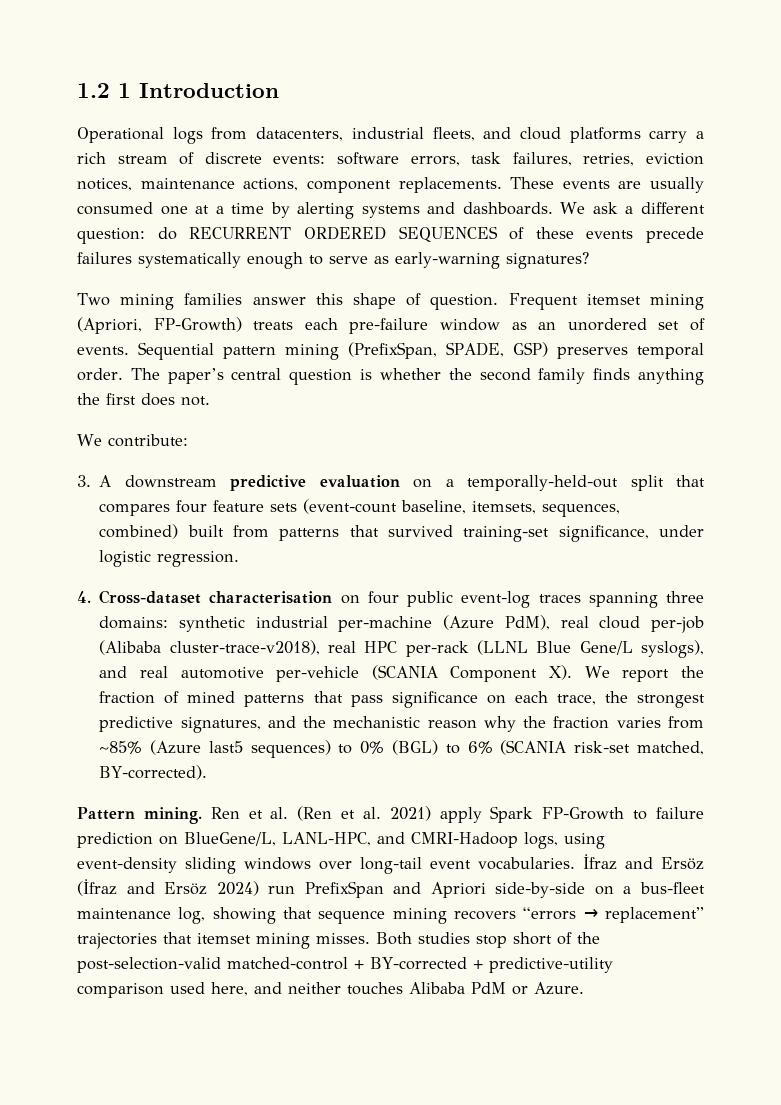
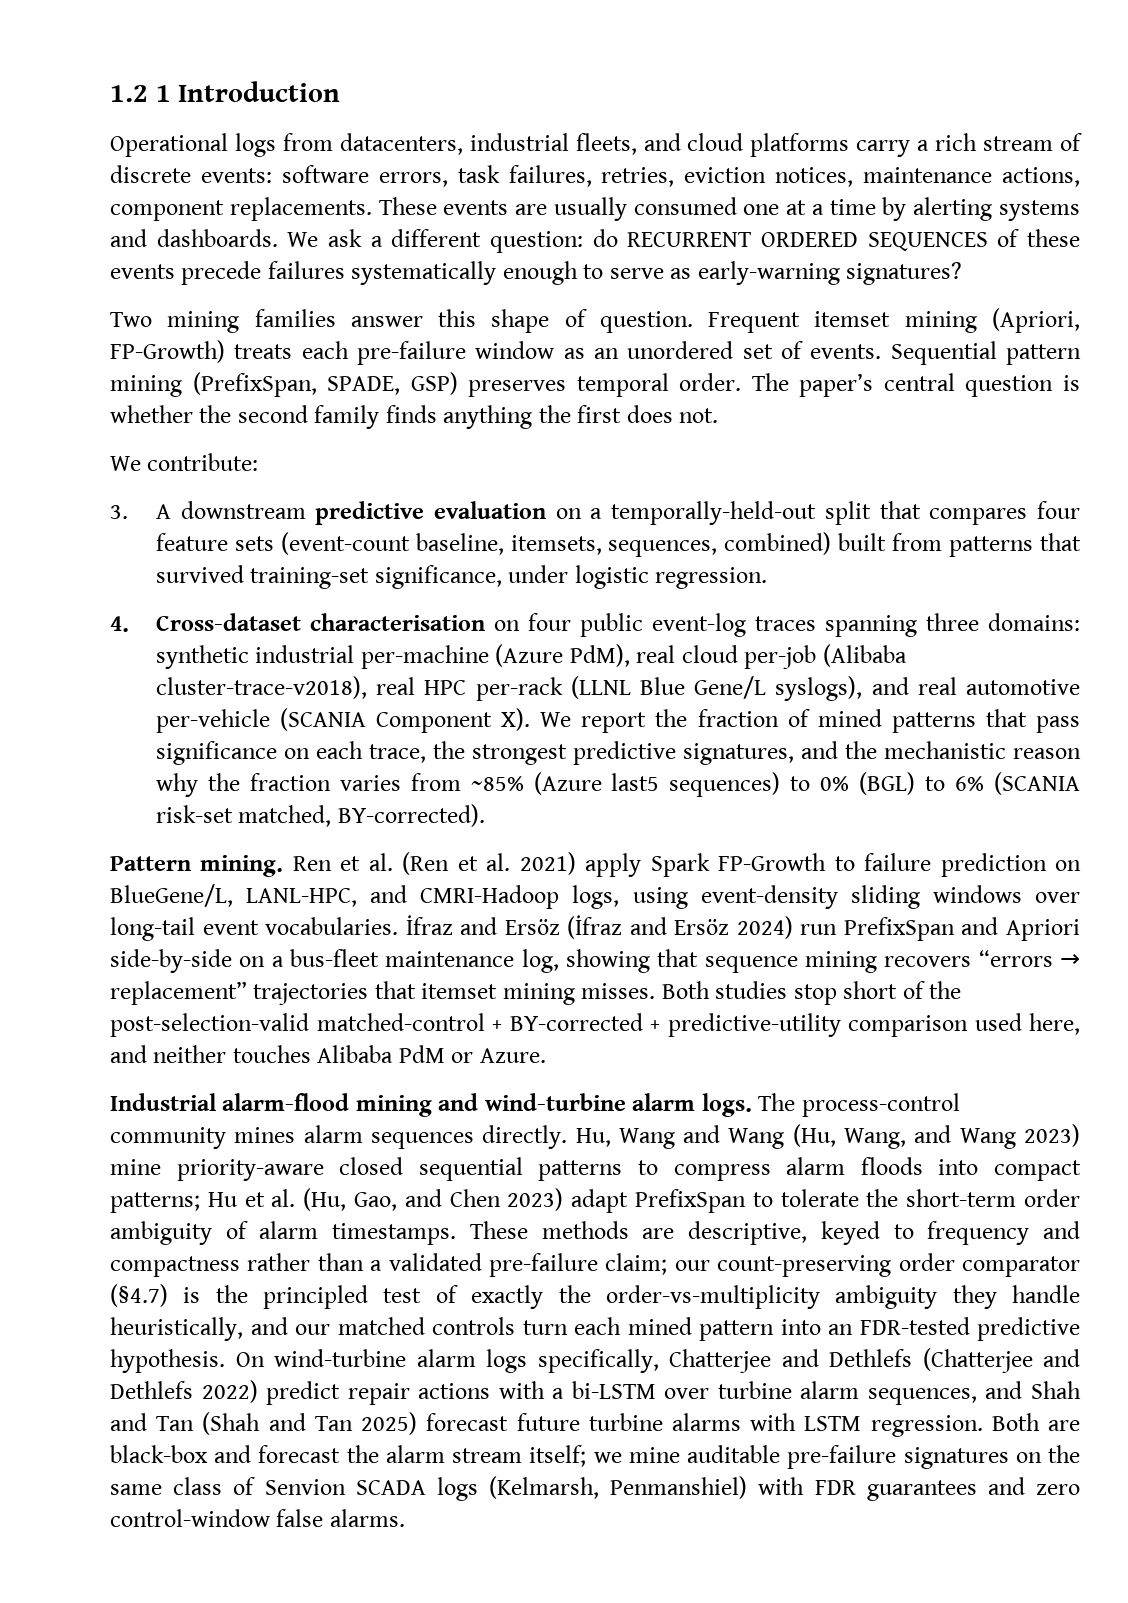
+ Industrial alarm-flood mining and wind-turbine alarm logs. The process-control community mines alarm sequences directly. Hu, Wang and Wang (Hu, Wang, and Wang 2023) mine priority-aware closed sequential patterns to compress alarm floods into compact patterns; Hu et al. (Hu, Gao, and Chen 2023) adapt PrefixSpan to tolerate the short-term order ambiguity of alarm timestamps. These methods are descriptive, keyed to frequency and compactness rather than a validated pre-failure claim; our count-preserving order comparator (§4.7) is the principled test of exactly the order-vs-multiplicity ambiguity they handle heuristically, and our matched controls turn each mined pattern into an FDR-tested predictive hypothesis. On wind-turbine alarm logs specifically, Chatterjee and Dethlefs (Chatterjee and Dethlefs 2022) predict repair actions with a bi-LSTM over turbine alarm sequences, and Shah and Tan (Shah and Tan 2025) forecast future turbine alarms with LSTM regression. Both are black-box and forecast the alarm stream itself; we mine auditable pre-failure signatures on the same class of Senvion SCADA logs (Kelmarsh, Penmanshiel) with FDR guarantees and zero control-window false alarms.

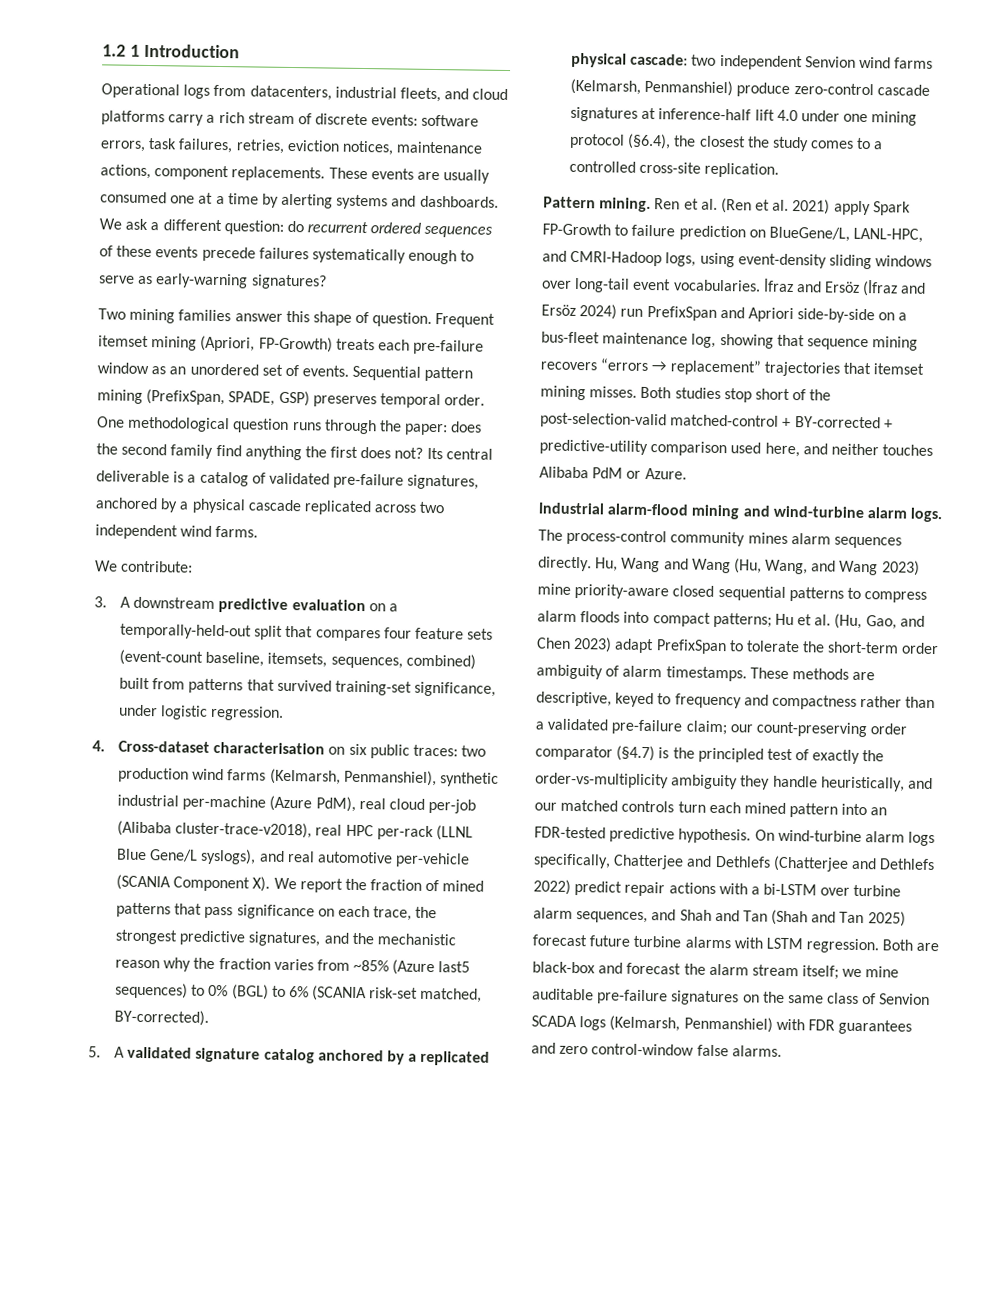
- We ask a different question: do RECURRENT ORDERED SEQUENCES of these events precede failures systematically enough to serve as early-warning signatures?
+ We ask a different question: do recurrent ordered sequences of these events precede failures systematically enough to serve as early-warning signatures?
- The paper’s central question is whether the second family finds anything the first does not.
+ One methodological question runs through the paper: does the second family find anything the first does not? Its central deliverable is a catalog of validated pre-failure signatures, anchored by a physical cascade replicated across two independent wind farms.
- 4. Cross-dataset characterisation on four public event-log traces spanning three domains: synthetic industrial per-machine (Azure PdM), real cloud per-job (Alibaba cluster-trace-v2018), real HPC per-rack (LLNL Blue Gene/L syslogs), and real automotive per-vehicle (SCANIA Component X). We report the fraction of mined patterns that pass significance on each trace, the strongest predictive signatures, and the mechanistic reason why the fraction varies from ~85% (Azure last5 sequences) to 0% (BGL) to 6% (SCANIA risk-set matched, BY-corrected).
+ 4. Cross-dataset characterisation on six public traces: two production wind farms (Kelmarsh, Penmanshiel), synthetic industrial per-machine (Azure PdM), real cloud per-job (Alibaba cluster-trace-v2018), real HPC per-rack (LLNL Blue Gene/L syslogs), and real automotive per-vehicle (SCANIA Component X). We report the fraction of mined patterns that pass significance on each trace, the strongest predictive signatures, and the mechanistic reason why the fraction varies from ~85% (Azure last5 sequences) to 0% (BGL) to 6% (SCANIA risk-set matched, BY-corrected).
+ 5. A validated signature catalog anchored by a replicated physical cascade: two independent Senvion wind farms (Kelmarsh, Penmanshiel) produce zero-control cascade signatures at inference-half lift 4.0 under one mining protocol (§6.4), the closest the study comes to a controlled cross-site replication.

